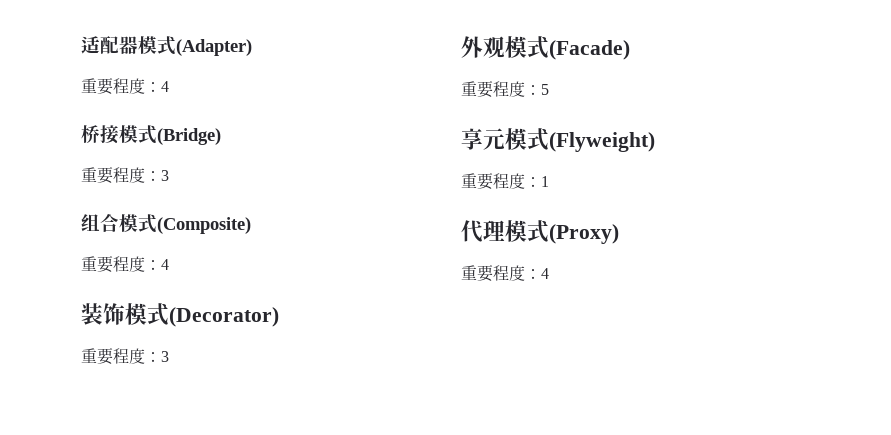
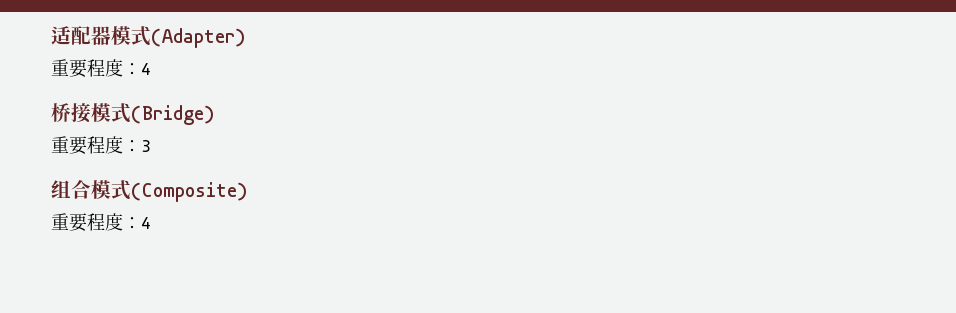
- 装饰模式(Decorator)
- 重要程度：3
- 外观模式(Facade)
- 重要程度：5
- 享元模式(Flyweight)
- 重要程度：1
- 代理模式(Proxy)
- 重要程度：4

